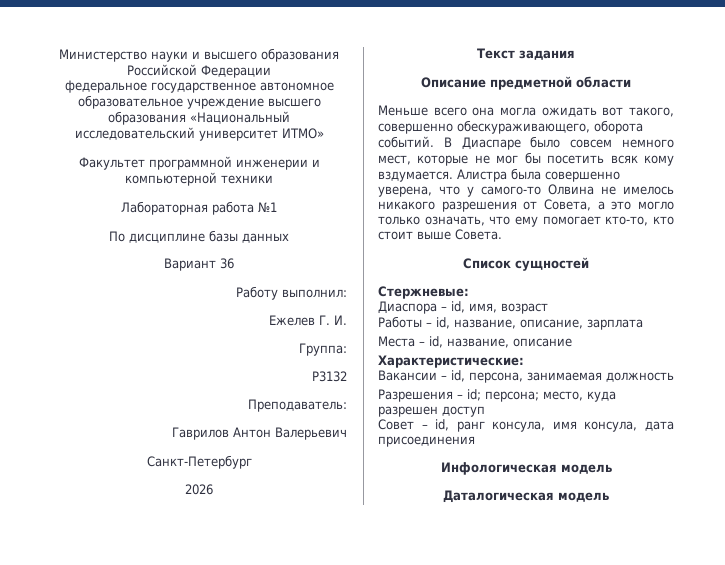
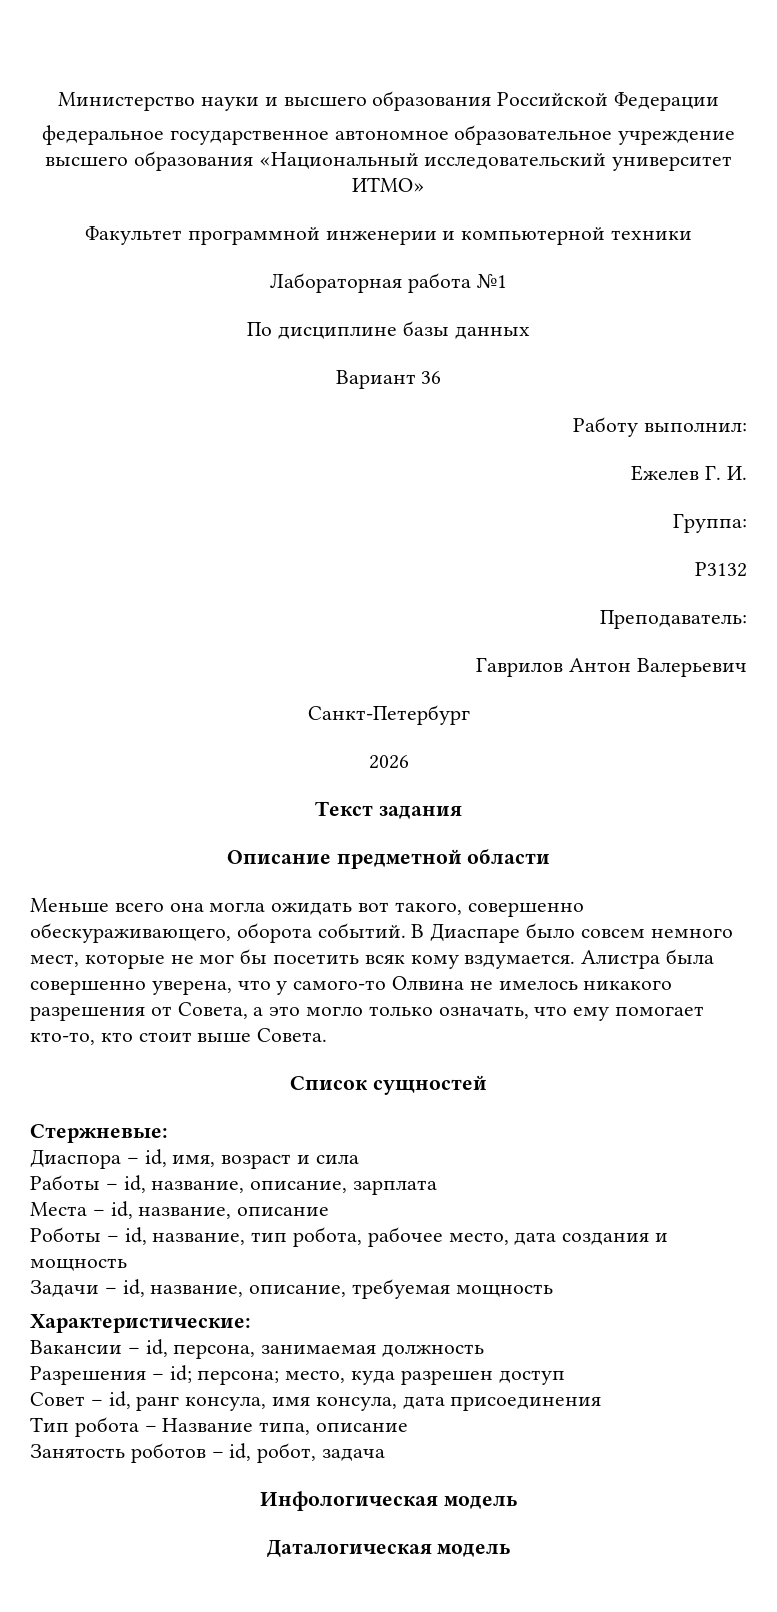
- Диаспора – id, имя, возраст
+ Диаспора – id, имя, возраст и сила
+ Роботы – id, название, тип робота, рабочее место, дата создания и мощность
+ Задачи – id, название, описание, требуемая мощность
+ Тип робота – Название типа, описание
+ Занятость роботов – id, робот, задача

